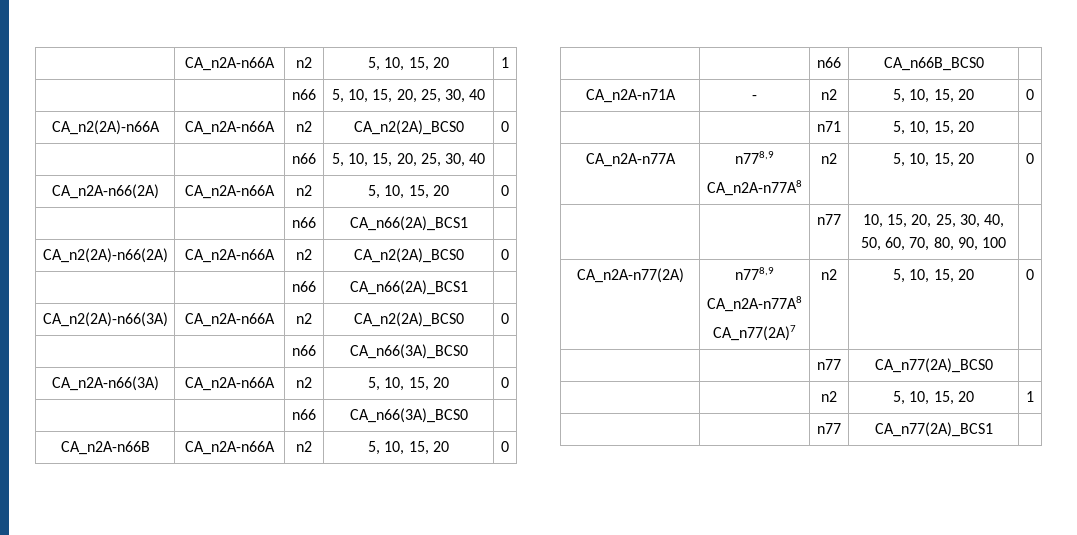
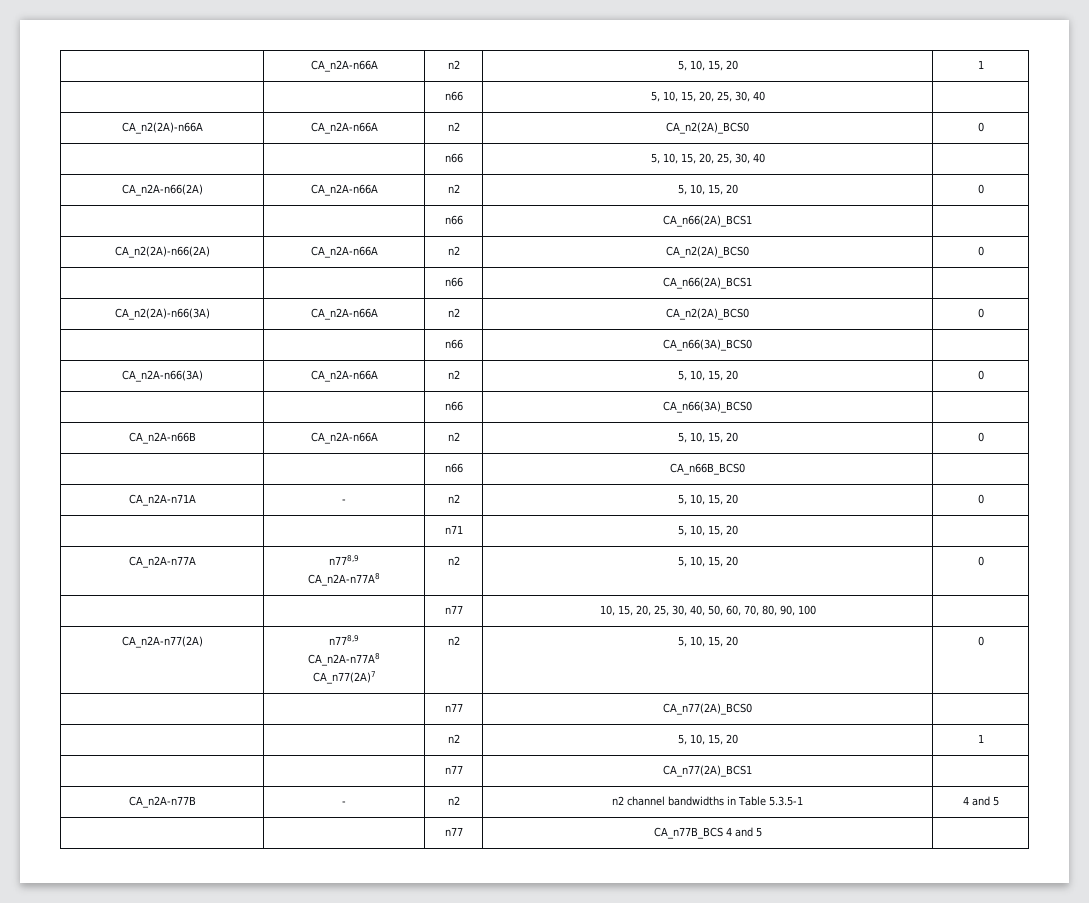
+ CA_n2A-n77B | - | n2 | n2 channel bandwidths in Table 5.3.5-1 | 4 and 5
+ | | n77 | CA_n77B_BCS 4 and 5 |

